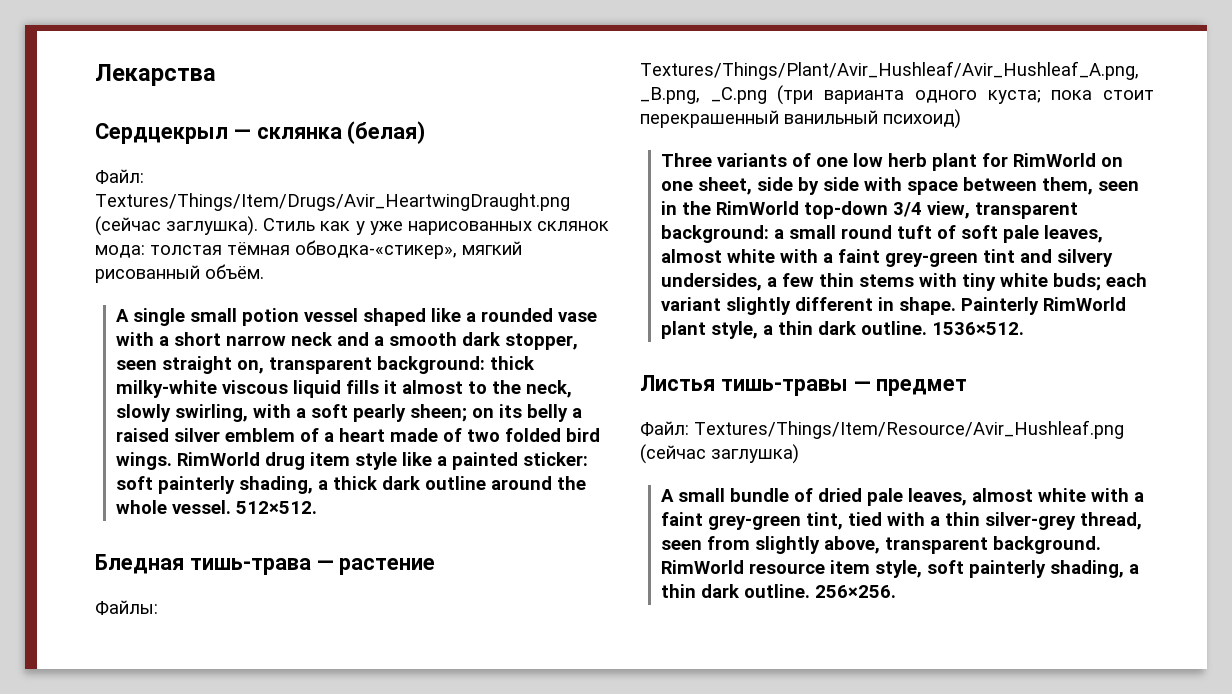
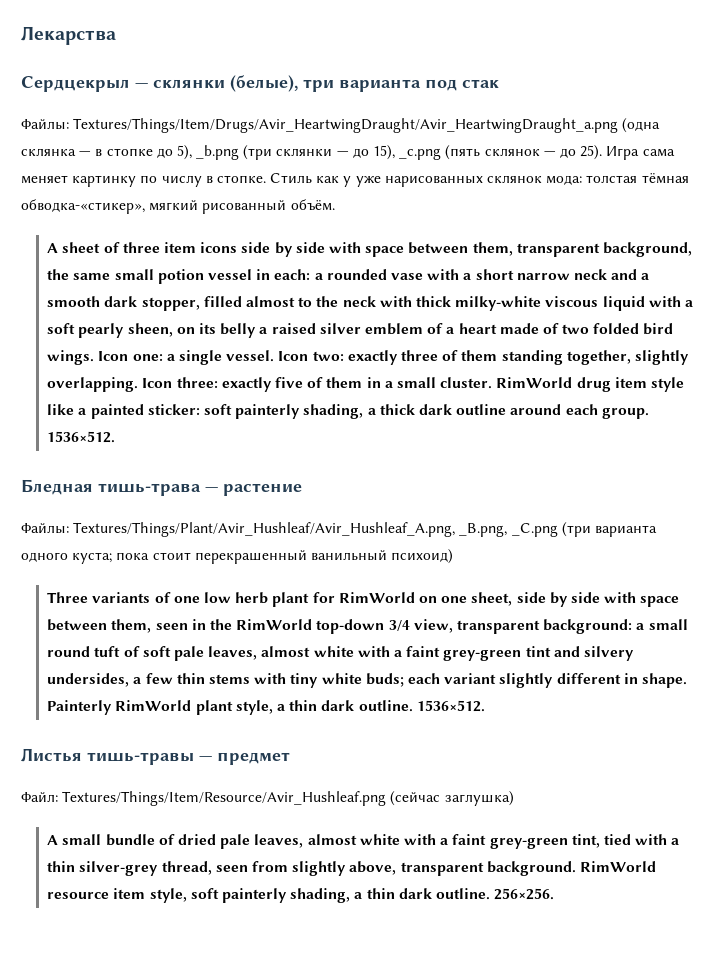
- Сердцекрыл — склянка (белая)
- Файл: Textures/Things/Item/Drugs/Avir_HeartwingDraught.png (сейчас заглушка).
+ Сердцекрыл — склянки (белые), три варианта под стак
+ Файлы: Textures/Things/Item/Drugs/Avir_HeartwingDraught/Avir_HeartwingDraught_a.png (одна склянка — в стопке до 5), _b.png (три склянки — до 15), _c.png (пять склянок — до 25). Игра сама меняет картинку по числу в стопке.
- A single small potion vessel shaped like a rounded vase with a short narrow neck and a smooth dark stopper, seen straight on, transparent background: thick milky-white viscous liquid fills it almost to the neck, slowly swirling, with a soft pearly sheen; on its belly a raised silver emblem of a heart made of two folded bird wings.
+ A sheet of three item icons side by side with space between them, transparent background, the same small potion vessel in each: a rounded vase with a short narrow neck and a smooth dark stopper, filled almost to the neck with thick milky-white viscous liquid with a soft pearly sheen, on its belly a raised silver emblem of a heart made of two folded bird wings.
+ Icon one: a single vessel. Icon two: exactly three of them standing together, slightly overlapping. Icon three: exactly five of them in a small cluster.
- RimWorld drug item style like a painted sticker: soft painterly shading, a thick dark outline around the whole vessel. 512×512.
+ RimWorld drug item style like a painted sticker: soft painterly shading, a thick dark outline around each group. 1536×512.

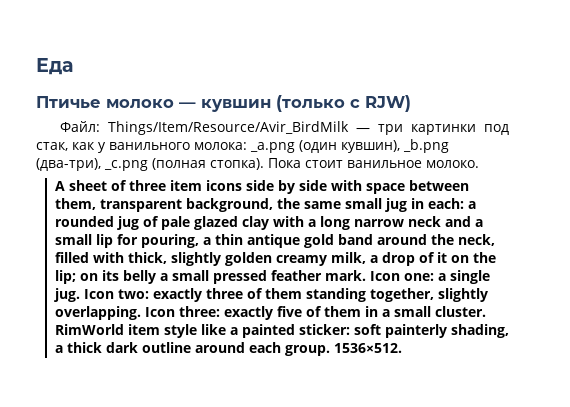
- Лекарства
- Сердцекрыл — склянки (белые), три варианта под стак
- Файлы: Textures/Things/Item/Drugs/Avir_HeartwingDraught/Avir_HeartwingDraught_a.png (одна склянка — в стопке до 5), _b.png (три склянки — до 15), _c.png (пять склянок — до 25). Игра сама меняет картинку по числу в стопке. Стиль как у уже нарисованных склянок мода: толстая тёмная обводка-«стикер», мягкий рисованный объём.
+ Еда
+ Птичье молоко — кувшин (только с RJW)
+ Файл: Things/Item/Resource/Avir_BirdMilk — три картинки под стак, как у ванильного молока: _a.png (один кувшин), _b.png (два-три), _c.png (полная стопка). Пока стоит ванильное молоко.
- A sheet of three item icons side by side with space between them, transparent background, the same small potion vessel in each: a rounded vase with a short narrow neck and a smooth dark stopper, filled almost to the neck with thick milky-white viscous liquid with a soft pearly sheen, on its belly a raised silver emblem of a heart made of two folded bird wings.
+ A sheet of three item icons side by side with space between them, transparent background, the same small jug in each: a rounded jug of pale glazed clay with a long narrow neck and a small lip for pouring, a thin antique gold band around the neck, filled with thick, slightly golden creamy milk, a drop of it on the lip; on its belly a small pressed feather mark.
- Icon one: a single vessel.
+ Icon one: a single jug.
- RimWorld drug item style like a painted sticker: soft painterly shading, a thick dark outline around each group.
+ RimWorld item style like a painted sticker: soft painterly shading, a thick dark outline around each group.
- Бледная тишь-трава — растение
- Файлы: Textures/Things/Plant/Avir_Hushleaf/Avir_Hushleaf_A.png, _B.png, _C.png (три варианта одного куста; пока стоит перекрашенный ванильный психоид)
- Three variants of one low herb plant for RimWorld on one sheet, side by side with space between them, seen in the RimWorld top-down 3/4 view, transparent background: a small round tuft of soft pale leaves, almost white with a faint grey-green tint and silvery undersides, a few thin stems with tiny white buds; each variant slightly different in shape. Painterly RimWorld plant style, a thin dark outline. 1536×512.
- Листья тишь-травы — предмет
- Файл: Textures/Things/Item/Resource/Avir_Hushleaf.png (сейчас заглушка)
- A small bundle of dried pale leaves, almost white with a faint grey-green tint, tied with a thin silver-grey thread, seen from slightly above, transparent background. RimWorld resource item style, soft painterly shading, a thin dark outline. 256×256.

